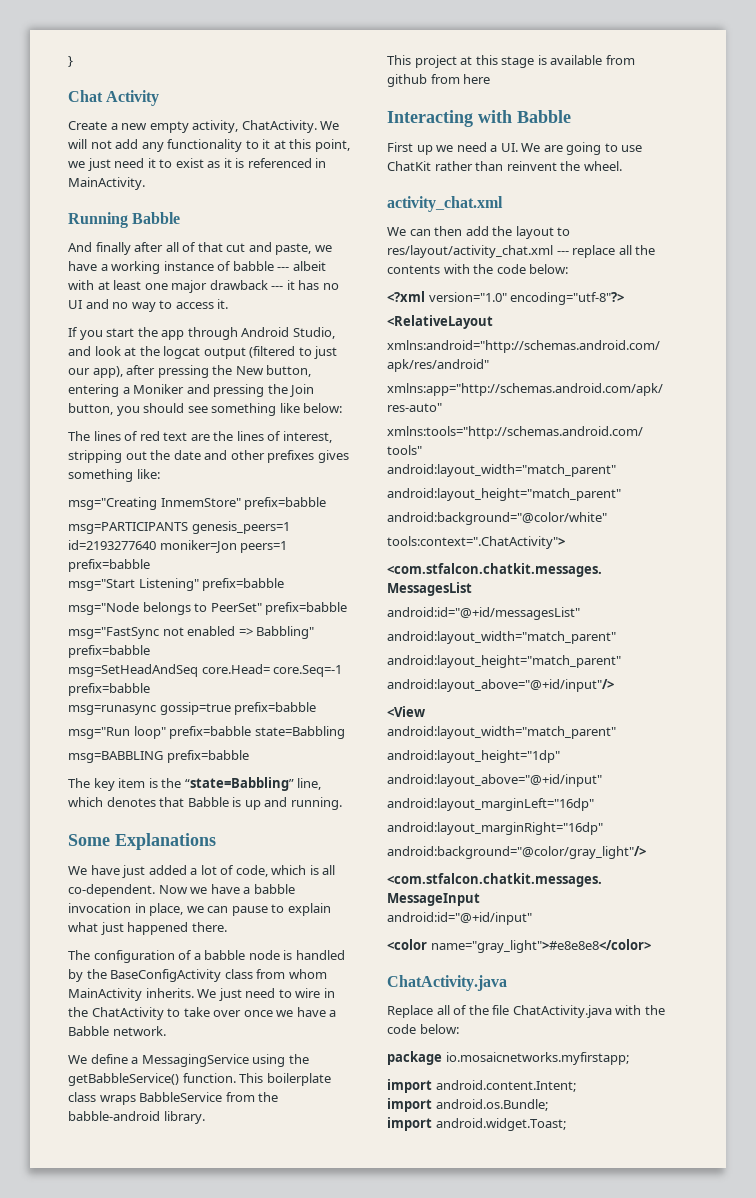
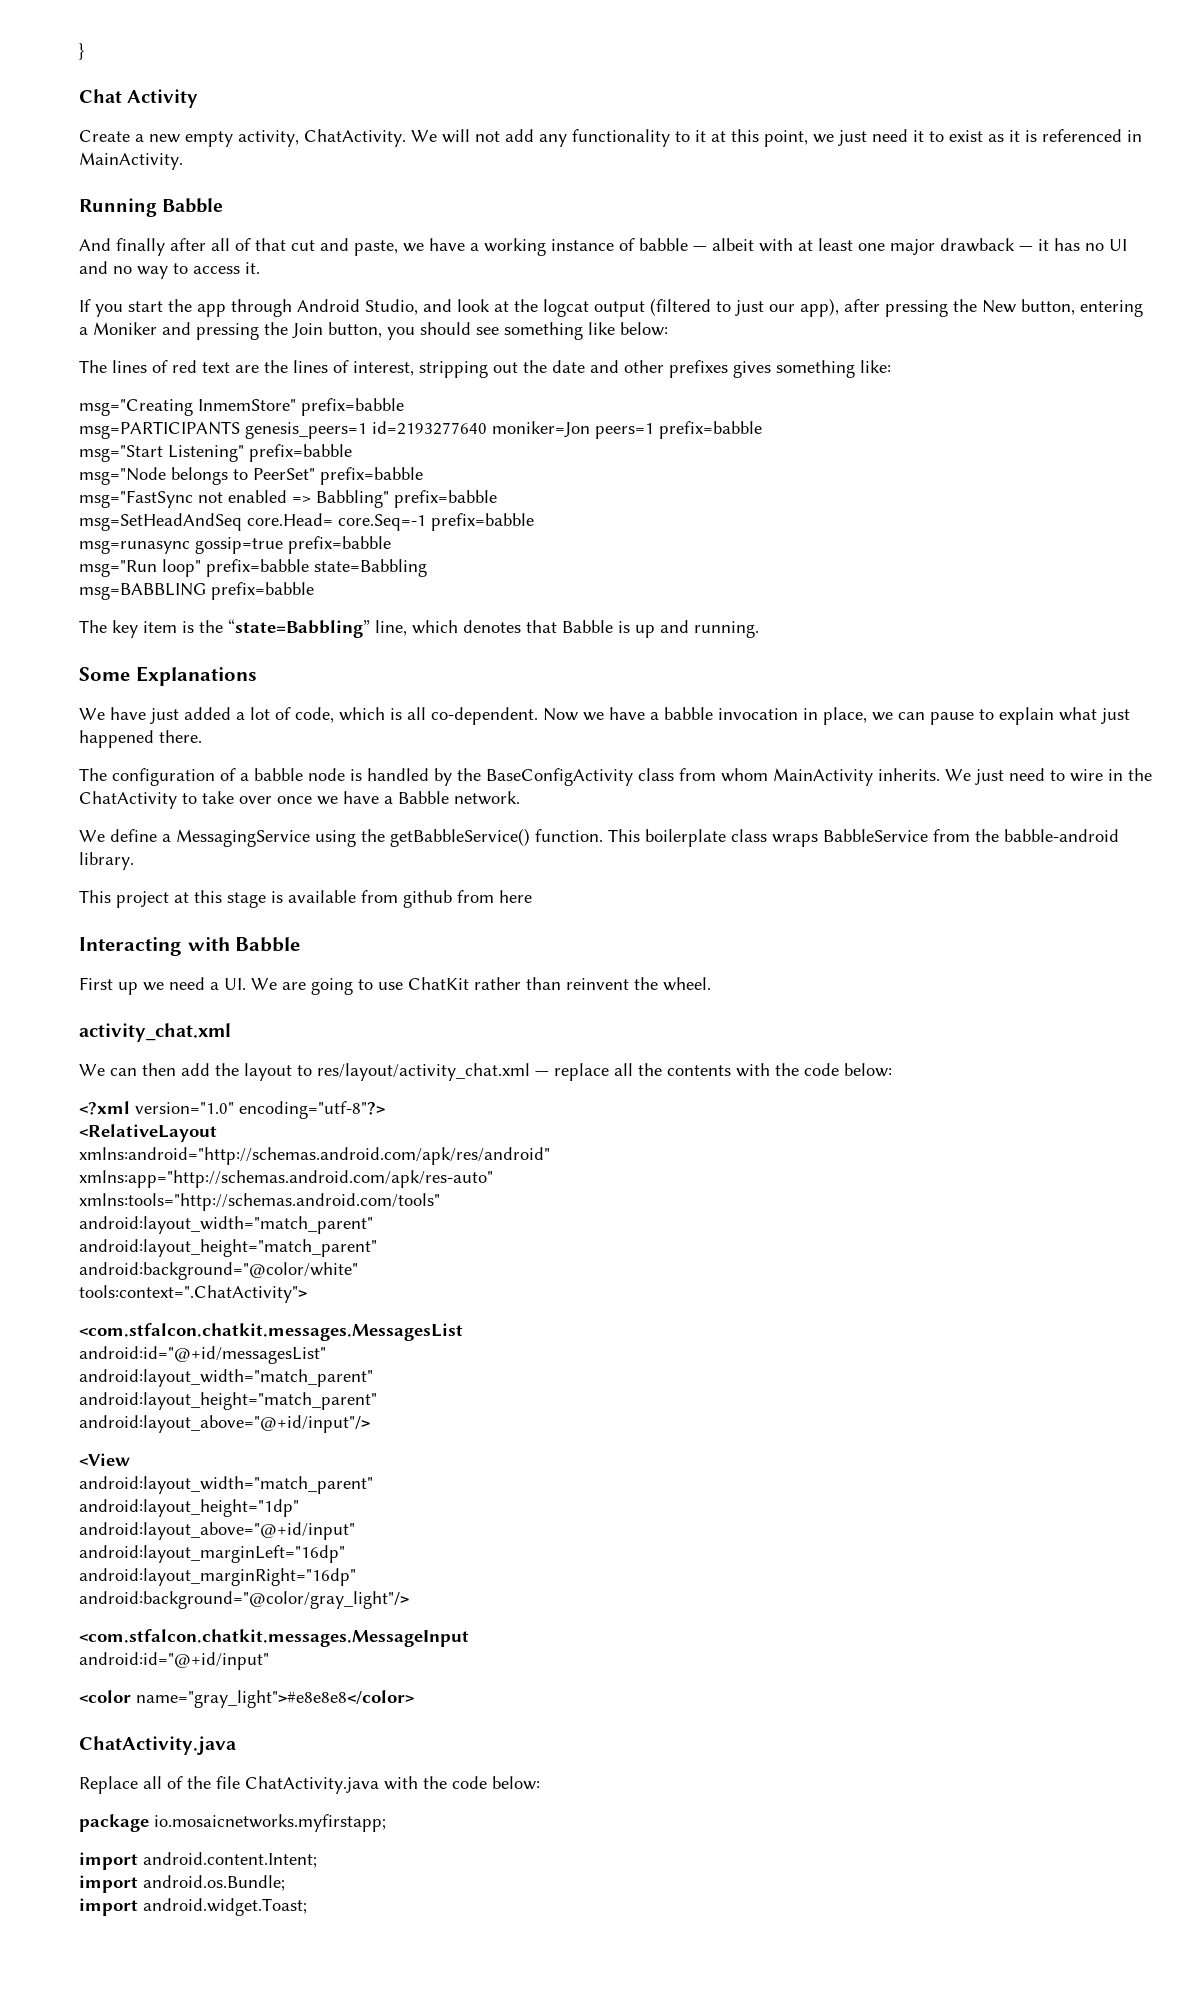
- And finally after all of that cut and paste, we have a working instance of babble --- albeit with at least one major drawback --- it has no UI and no way to access it.
+ And finally after all of that cut and paste, we have a working instance of babble — albeit with at least one major drawback — it has no UI and no way to access it.
- We can then add the layout to res/layout/activity_chat.xml --- replace all the contents with the code below:
+ We can then add the layout to res/layout/activity_chat.xml — replace all the contents with the code below:

